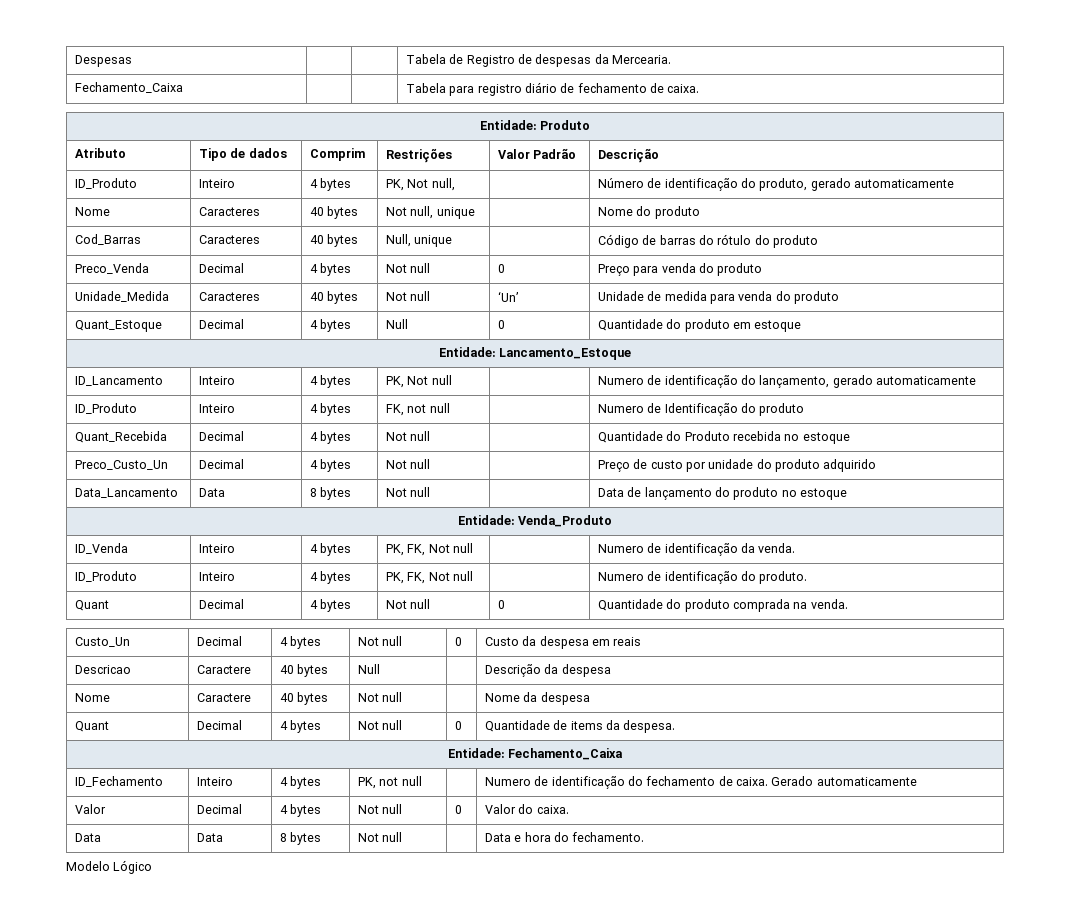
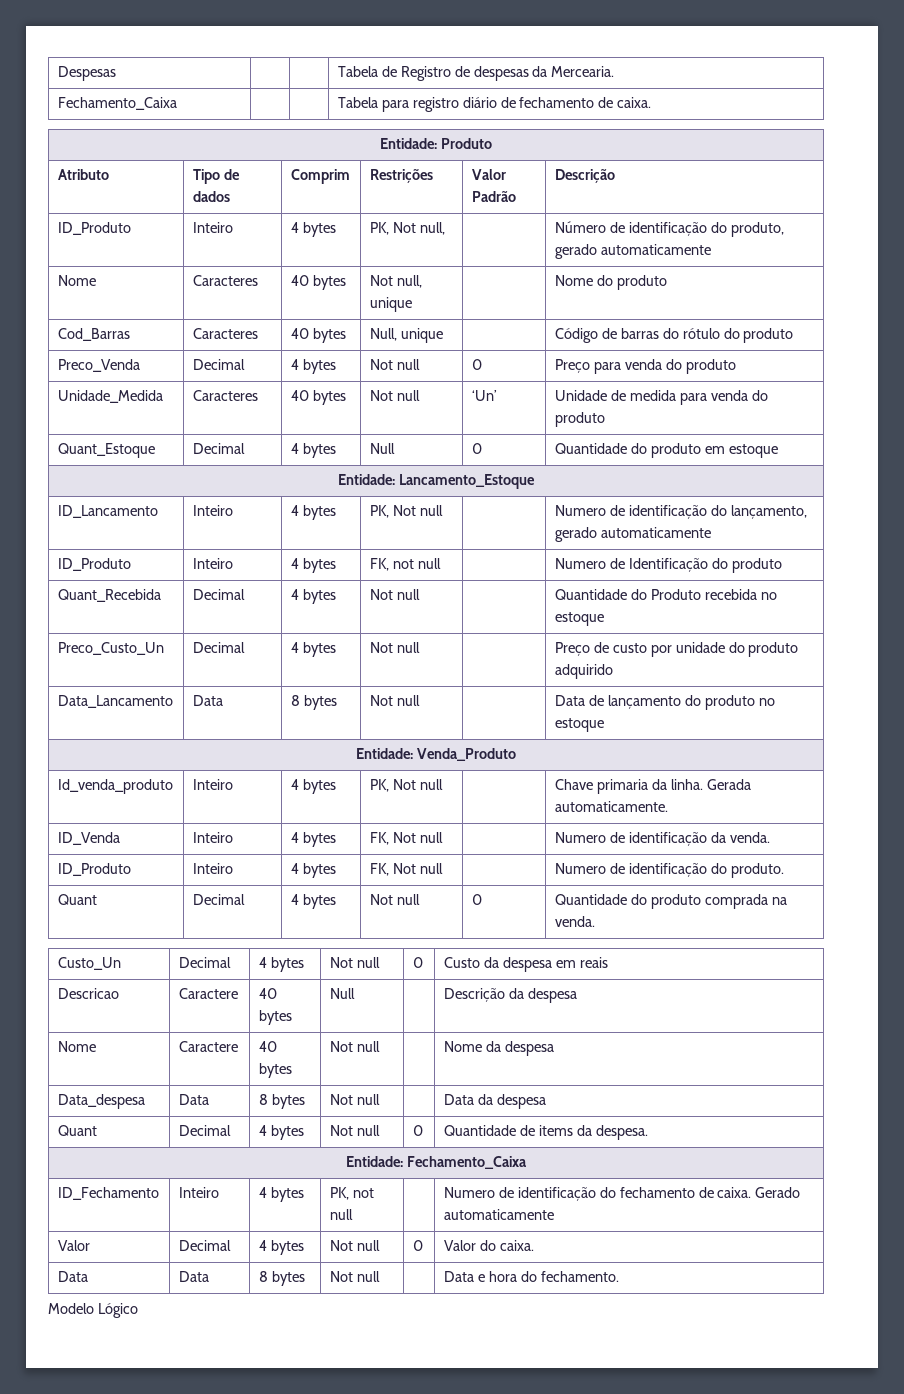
+ Id_venda_produto | Inteiro | 4 bytes | PK, Not null | | Chave primaria da linha. Gerada automaticamente.
- ID_Venda | Inteiro | 4 bytes | PK, FK, Not null | | Numero de identificação da venda.
+ ID_Venda | Inteiro | 4 bytes | FK, Not null | | Numero de identificação da venda.
- ID_Produto | Inteiro | 4 bytes | PK, FK, Not null | | Numero de identificação do produto.
+ ID_Produto | Inteiro | 4 bytes | FK, Not null | | Numero de identificação do produto.
+ Data_despesa | Data | 8 bytes | Not null | | Data da despesa

